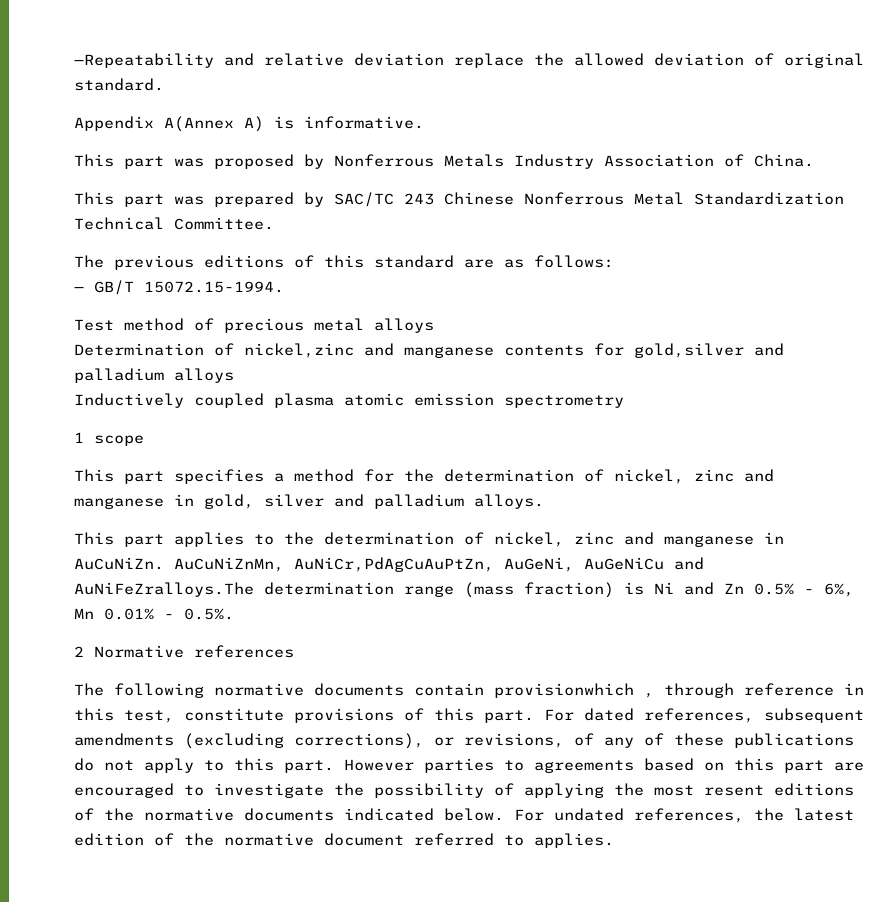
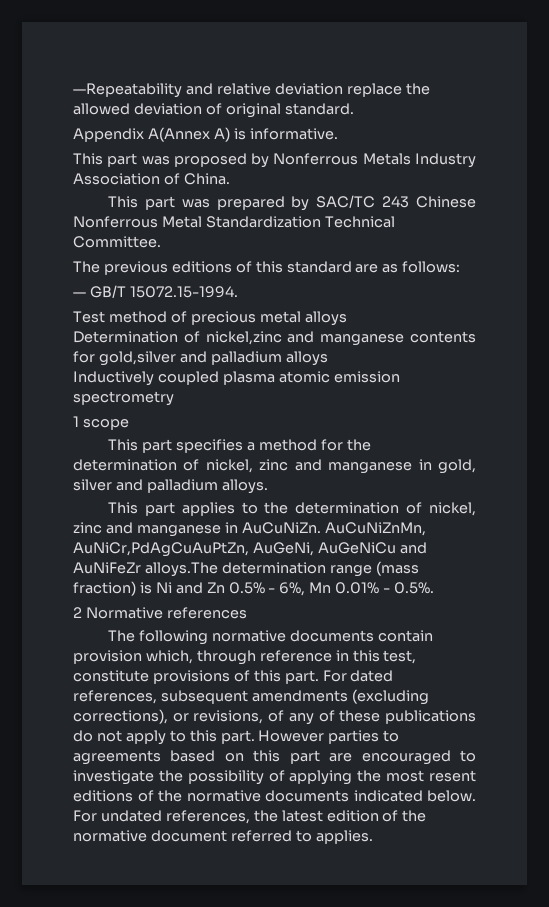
- AuCuNiZnMn, AuNiCr,PdAgCuAuPtZn, AuGeNi, AuGeNiCu and AuNiFeZralloys.The determination range (mass fraction) is Ni and Zn 0.5% - 6%, Mn 0.01% - 0.5%.
+ AuCuNiZnMn, AuNiCr,PdAgCuAuPtZn, AuGeNi, AuGeNiCu and AuNiFeZr alloys.The determination range (mass fraction) is Ni and Zn 0.5% - 6%, Mn 0.01% - 0.5%.
- The following normative documents contain provisionwhich , through reference in this test, constitute provisions of this part.
+ The following normative documents contain provision which, through reference in this test, constitute provisions of this part.

